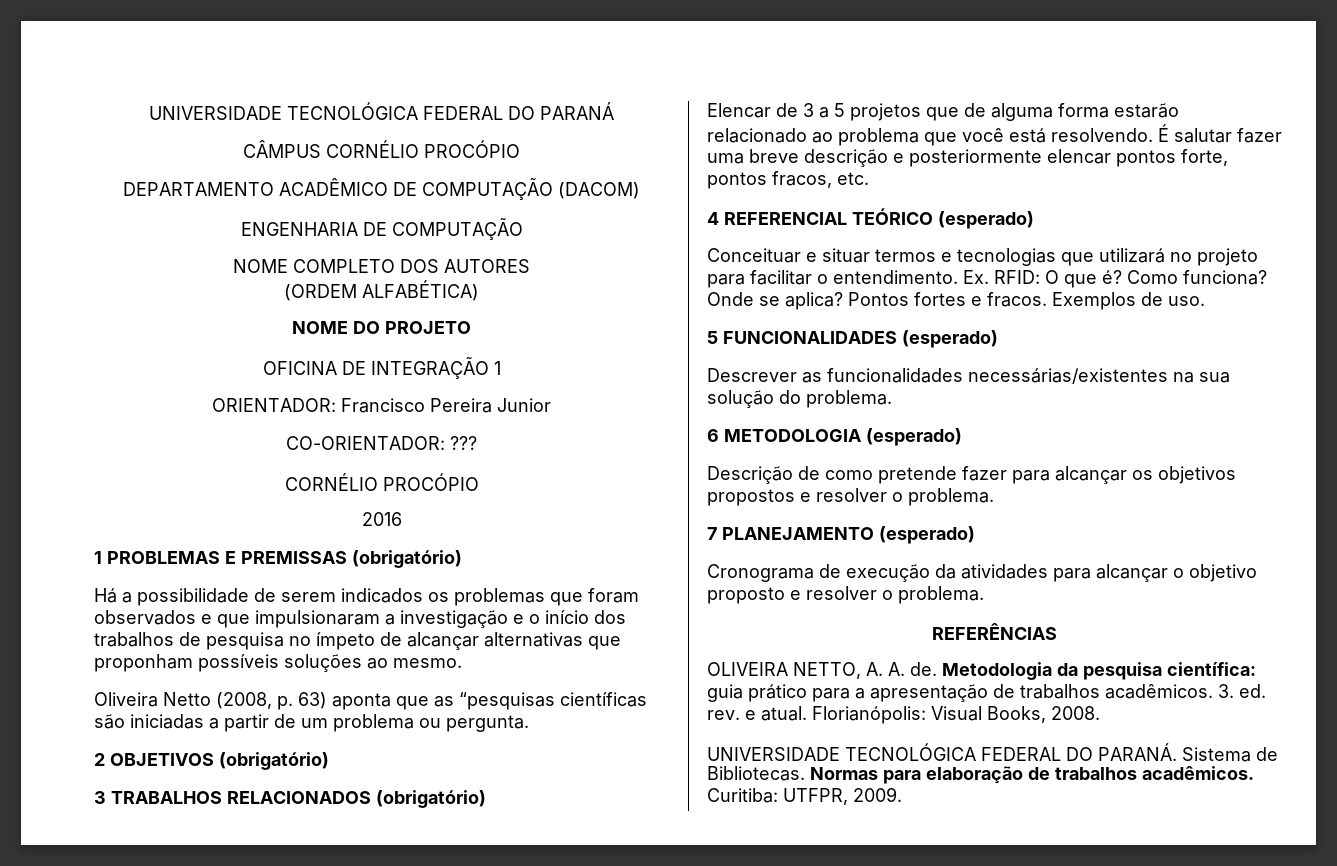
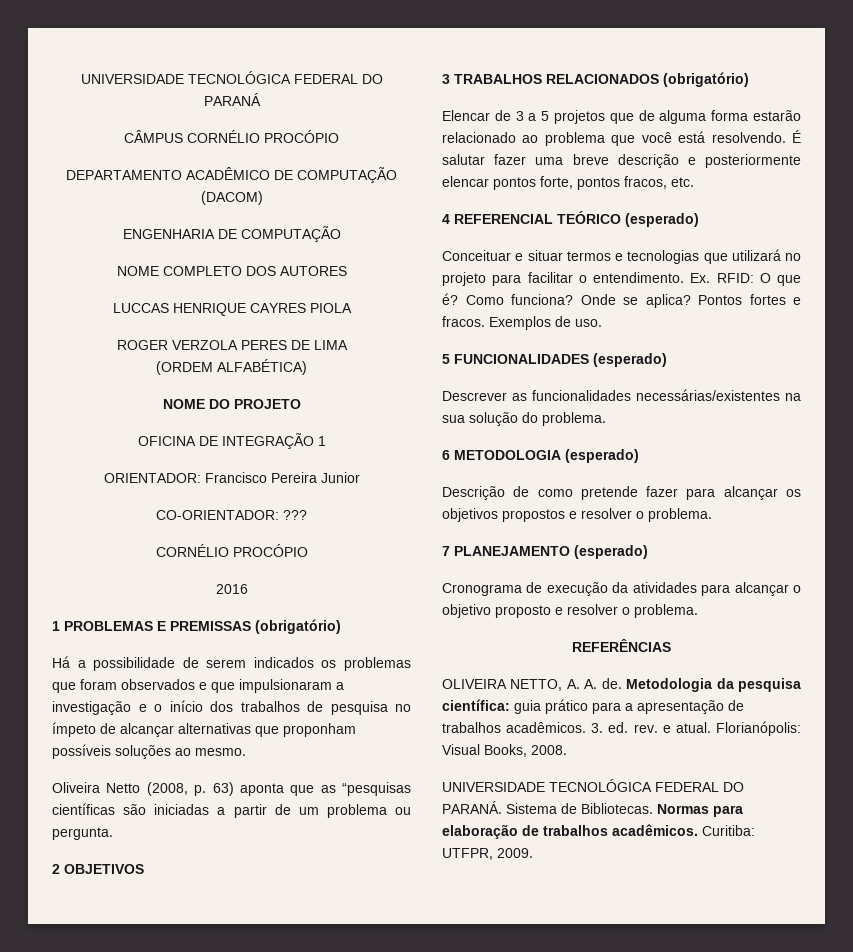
+ LUCCAS HENRIQUE CAYRES PIOLA
+ ROGER VERZOLA PERES DE LIMA
- 2 OBJETIVOS (obrigatório)
+ 2 OBJETIVOS

